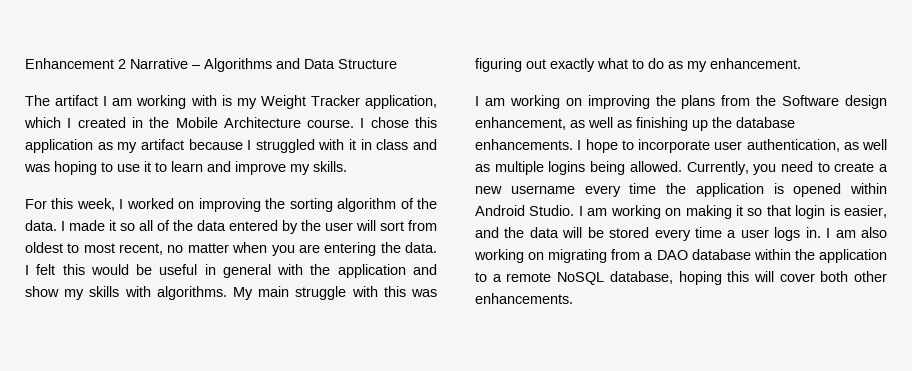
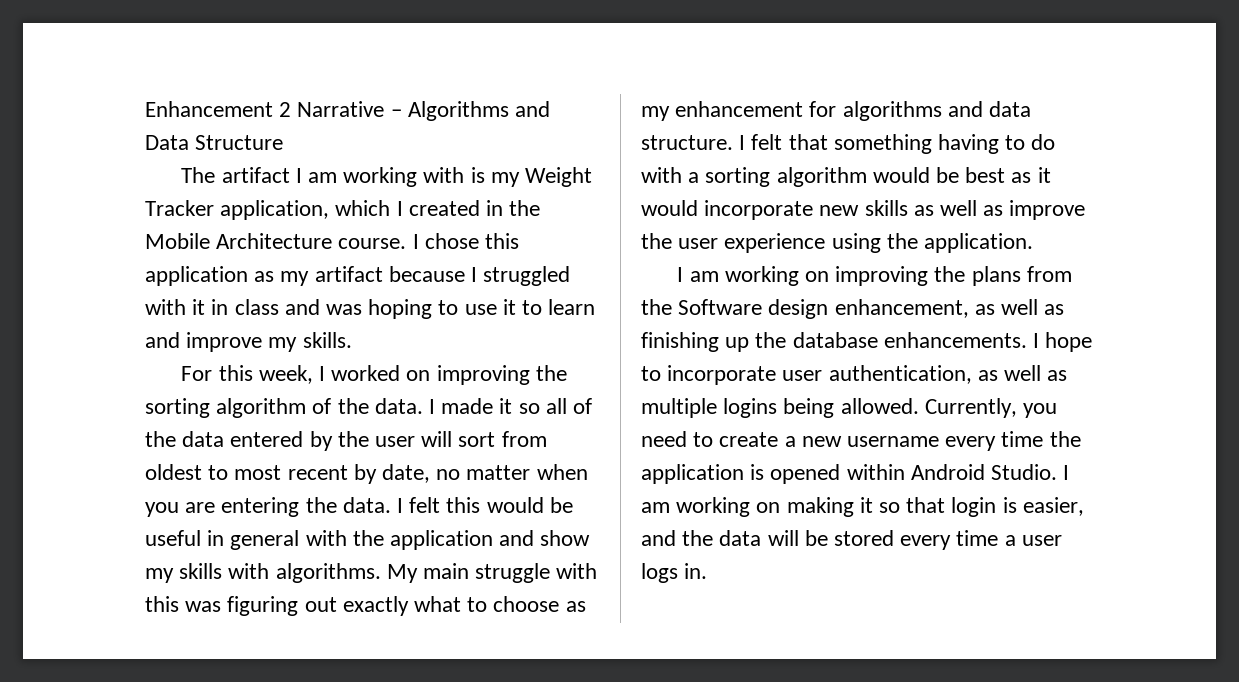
- I made it so all of the data entered by the user will sort from oldest to most recent, no matter when you are entering the data.
+ I made it so all of the data entered by the user will sort from oldest to most recent by date, no matter when you are entering the data.
- My main struggle with this was figuring out exactly what to do as my enhancement.
+ My main struggle with this was figuring out exactly what to choose as my enhancement for algorithms and data structure. I felt that something having to do with a sorting algorithm would be best as it would incorporate new skills as well as improve the user experience using the application.
- I am also working on migrating from a DAO database within the application to a remote NoSQL database, hoping this will cover both other enhancements.

